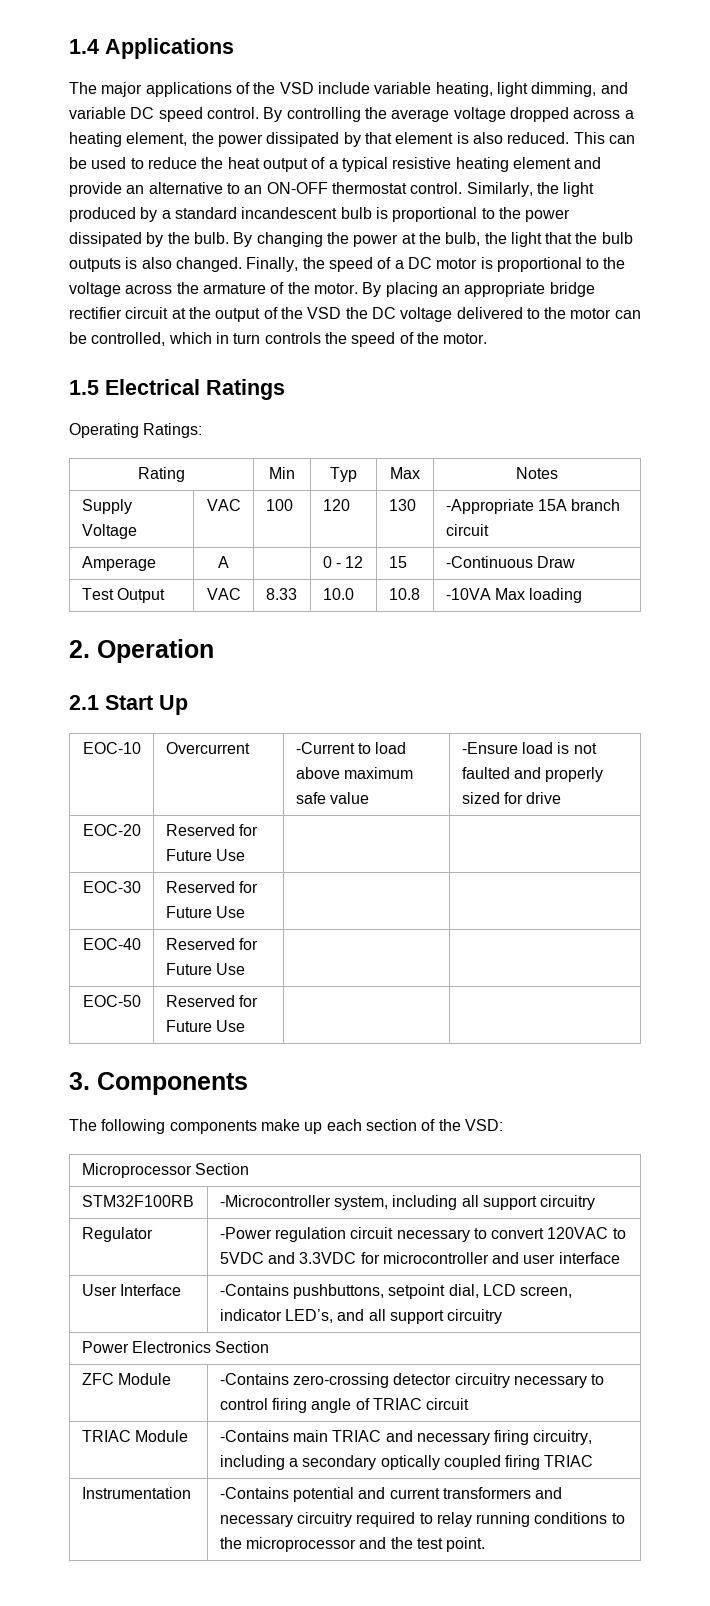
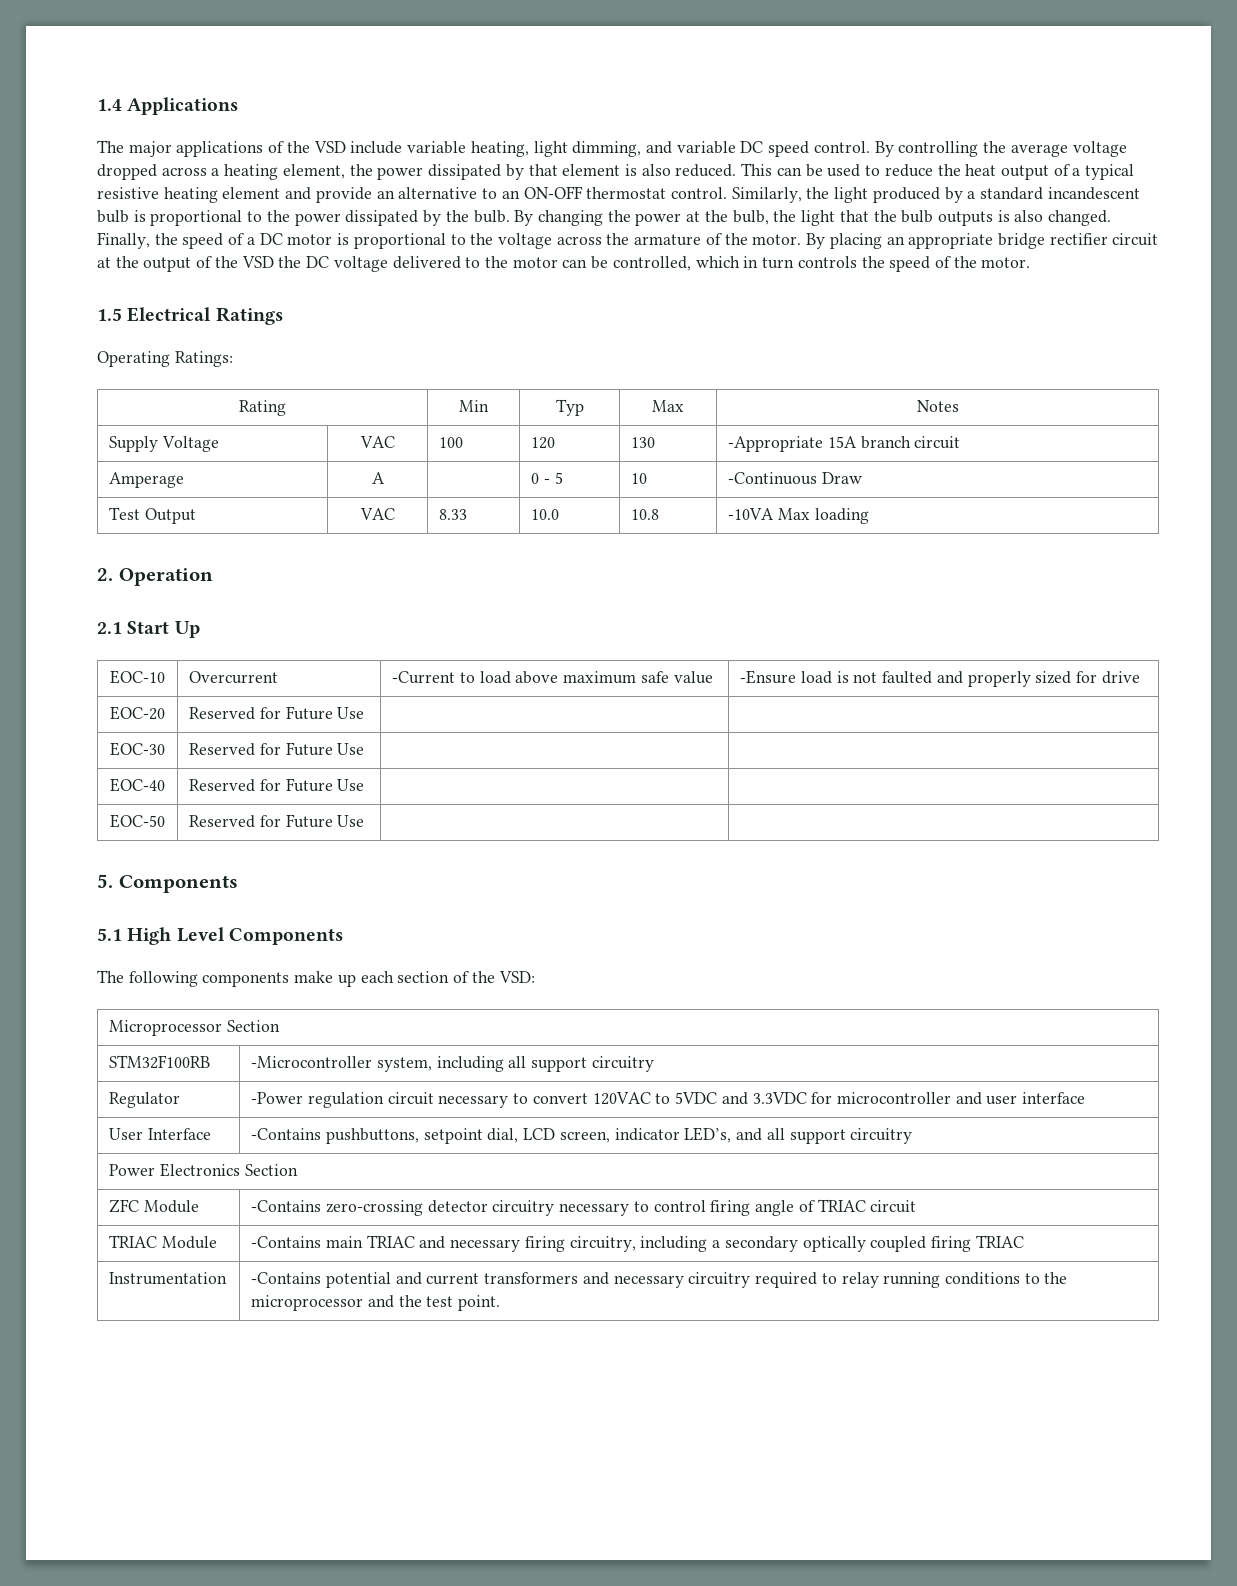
- Amperage | A | | 0 - 12 | 15 | -Continuous Draw
+ Amperage | A | | 0 - 5 | 10 | -Continuous Draw
- 3. Components
+ 5. Components
+ 5.1 High Level Components

